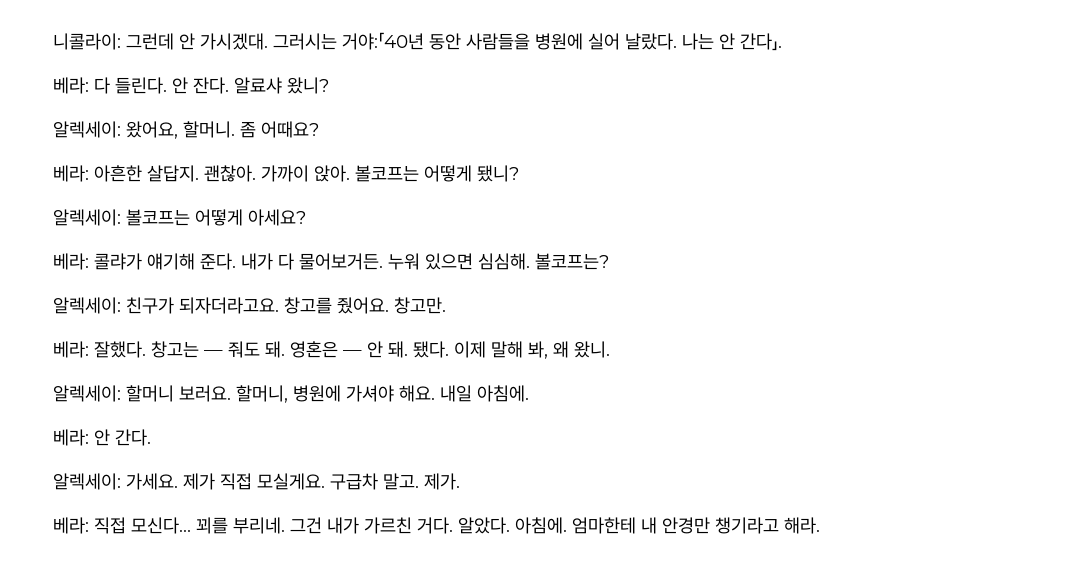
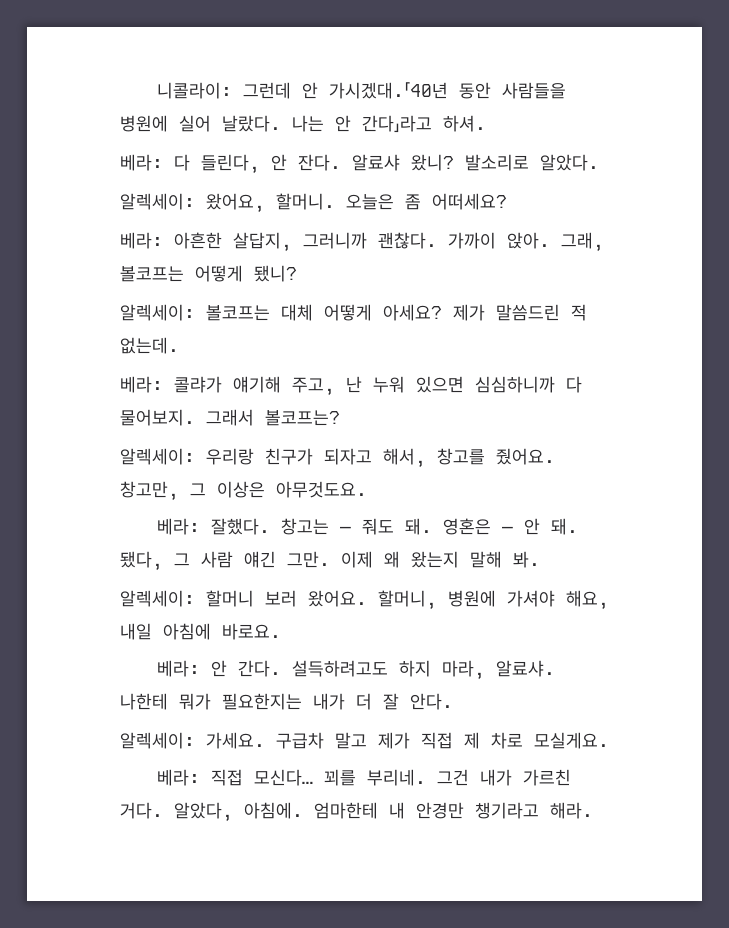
- 그러시는 거야:「40년 동안 사람들을 병원에 실어 날랐다.
+ 「40년 동안 사람들을 병원에 실어 날랐다.
- 나는 안 간다」.
+ 나는 안 간다」라고 하셔.
- 베라: 다 들린다. 안 잔다.
+ 베라: 다 들린다, 안 잔다.
+ 발소리로 알았다.
- 좀 어때요?
+ 오늘은 좀 어떠세요?
- 베라: 아흔한 살답지. 괜찮아.
+ 베라: 아흔한 살답지, 그러니까 괜찮다.
- 볼코프는 어떻게 됐니?
+ 그래, 볼코프는 어떻게 됐니?
- 알렉세이: 볼코프는 어떻게 아세요?
+ 알렉세이: 볼코프는 대체 어떻게 아세요? 제가 말씀드린 적 없는데.
- 베라: 콜랴가 얘기해 준다. 내가 다 물어보거든. 누워 있으면 심심해. 볼코프는?
- 알렉세이: 친구가 되자더라고요. 창고를 줬어요. 창고만.
+ 베라: 콜랴가 얘기해 주고, 난 누워 있으면 심심하니까 다 물어보지. 그래서 볼코프는?
+ 알렉세이: 우리랑 친구가 되자고 해서, 창고를 줬어요. 창고만, 그 이상은 아무것도요.
- 됐다. 이제 말해 봐, 왜 왔니.
+ 됐다, 그 사람 얘긴 그만. 이제 왜 왔는지 말해 봐.
- 알렉세이: 할머니 보러요.
+ 알렉세이: 할머니 보러 왔어요.
- 할머니, 병원에 가셔야 해요. 내일 아침에.
+ 할머니, 병원에 가셔야 해요, 내일 아침에 바로요.
- 베라: 안 간다.
- 알렉세이: 가세요. 제가 직접 모실게요. 구급차 말고. 제가.
+ 베라: 안 간다. 설득하려고도 하지 마라, 알료샤. 나한테 뭐가 필요한지는 내가 더 잘 안다.
+ 알렉세이: 가세요. 구급차 말고 제가 직접 제 차로 모실게요.
- 알았다. 아침에.
+ 알았다, 아침에.

